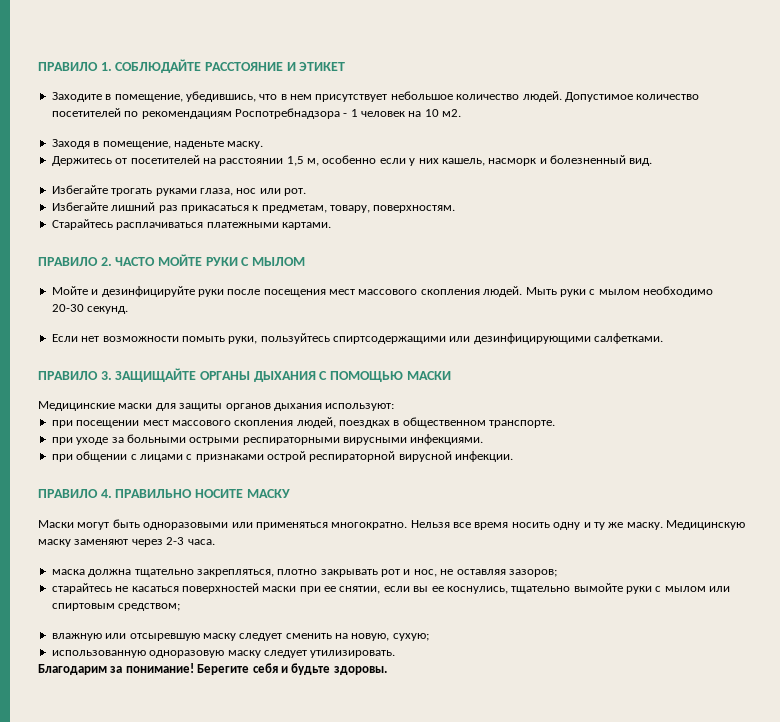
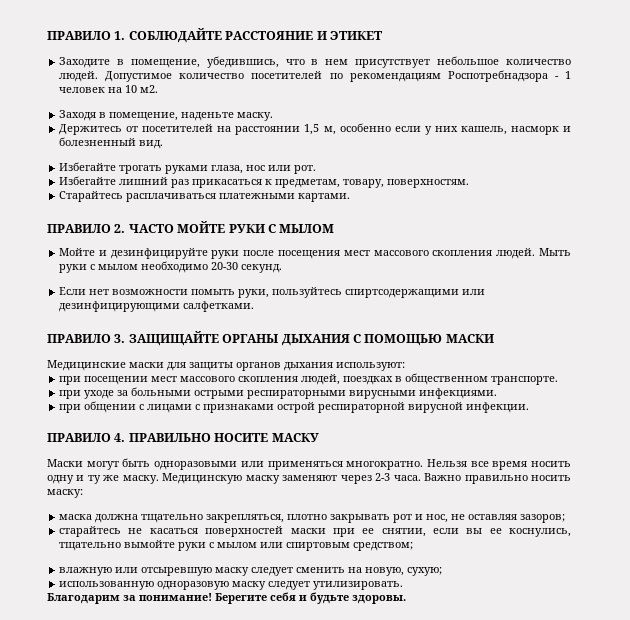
+ Важно правильно носить маску:

